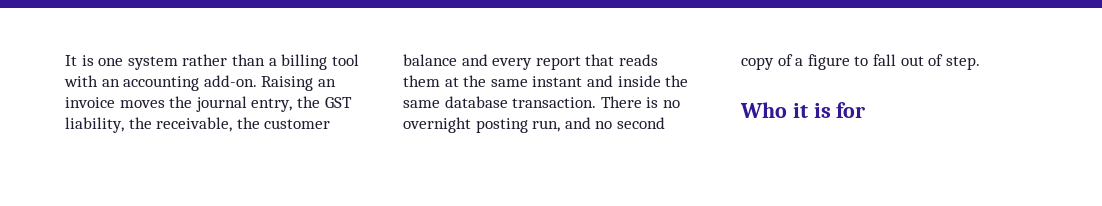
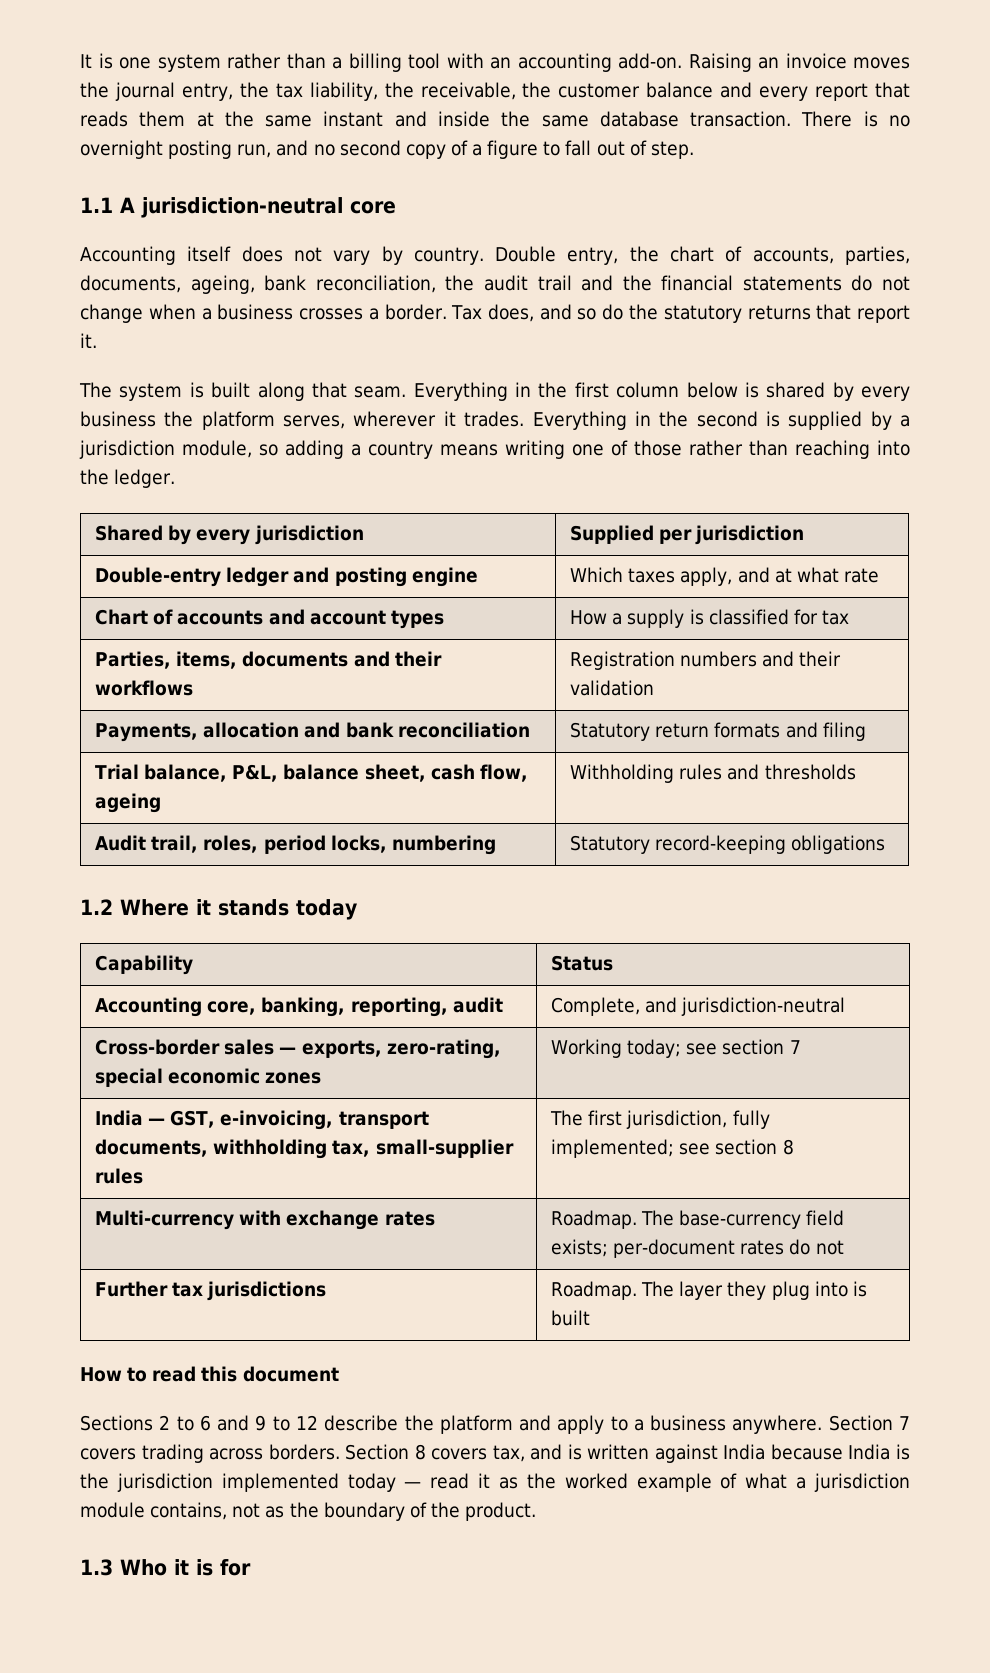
- Raising an invoice moves the journal entry, the GST liability, the receivable, the customer balance and every report that reads them at the same instant and inside the same database transaction.
+ Raising an invoice moves the journal entry, the tax liability, the receivable, the customer balance and every report that reads them at the same instant and inside the same database transaction.
- Who it is for
+ 1.1 A jurisdiction-neutral core
+ Accounting itself does not vary by country. Double entry, the chart of accounts, parties, documents, ageing, bank reconciliation, the audit trail and the financial statements do not change when a business crosses a border. Tax does, and so do the statutory returns that report it.
+ The system is built along that seam. Everything in the first column below is shared by every business the platform serves, wherever it trades. Everything in the second is supplied by a jurisdiction module, so adding a country means writing one of those rather than reaching into the ledger.
+ Shared by every jurisdiction | Supplied per jurisdiction
+ Double-entry ledger and posting engine | Which taxes apply, and at what rate
+ Chart of accounts and account types | How a supply is classified for tax
+ Parties, items, documents and their workflows | Registration numbers and their validation
+ Payments, allocation and bank reconciliation | Statutory return formats and filing
+ Trial balance, P&L, balance sheet, cash flow, ageing | Withholding rules and thresholds
+ Audit trail, roles, period locks, numbering | Statutory record-keeping obligations
+ 1.2 Where it stands today
+ Capability | Status
+ Accounting core, banking, reporting, audit | Complete, and jurisdiction-neutral
+ Cross-border sales — exports, zero-rating, special economic zones | Working today; see section 7
+ India — GST, e-invoicing, transport documents, withholding tax, small-supplier rules | The first jurisdiction, fully implemented; see section 8
+ Multi-currency with exchange rates | Roadmap. The base-currency field exists; per-document rates do not
+ Further tax jurisdictions | Roadmap. The layer they plug into is built
+ How to read this document
+ Sections 2 to 6 and 9 to 12 describe the platform and apply to a business anywhere. Section 7 covers trading across borders. Section 8 covers tax, and is written against India because India is the jurisdiction implemented today — read it as the worked example of what a jurisdiction module contains, not as the boundary of the product.
+ 1.3 Who it is for

